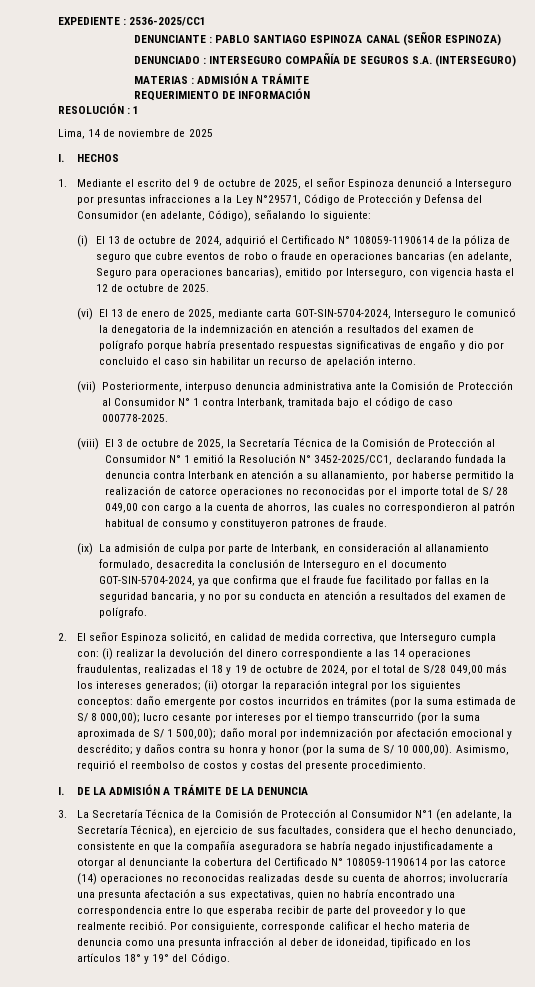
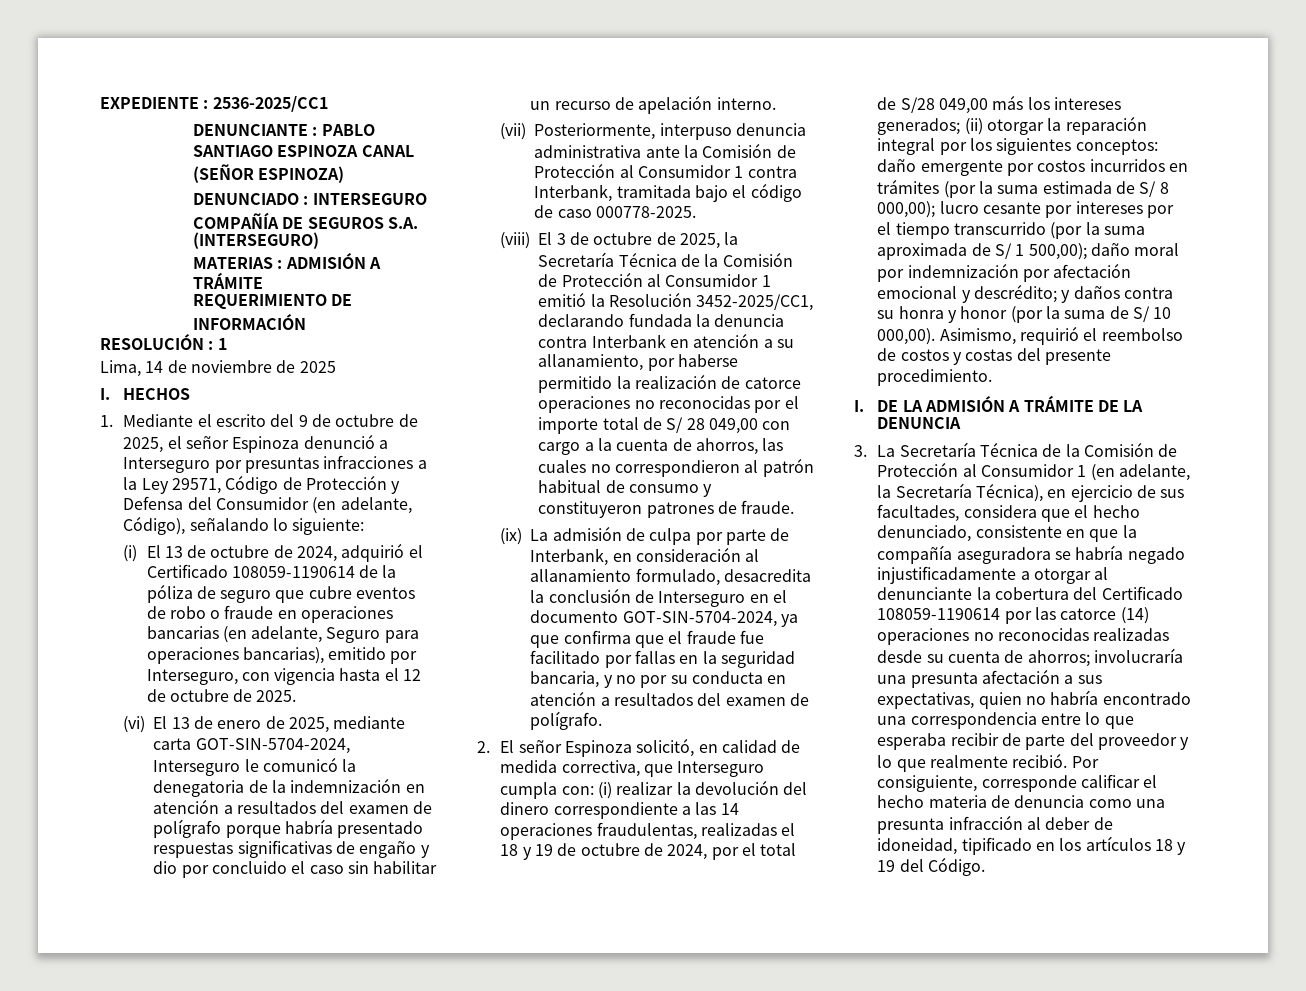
- 1. Mediante el escrito del 9 de octubre de 2025, el señor Espinoza denunció a Interseguro por presuntas infracciones a la Ley N°29571, Código de Protección y Defensa del Consumidor (en adelante, Código), señalando lo siguiente:
+ 1. Mediante el escrito del 9 de octubre de 2025, el señor Espinoza denunció a Interseguro por presuntas infracciones a la Ley 29571, Código de Protección y Defensa del Consumidor (en adelante, Código), señalando lo siguiente:
- (i) El 13 de octubre de 2024, adquirió el Certificado N° 108059-1190614 de la póliza de seguro que cubre eventos de robo o fraude en operaciones bancarias (en adelante, Seguro para operaciones bancarias), emitido por Interseguro, con vigencia hasta el 12 de octubre de 2025.
+ (i) El 13 de octubre de 2024, adquirió el Certificado 108059-1190614 de la póliza de seguro que cubre eventos de robo o fraude en operaciones bancarias (en adelante, Seguro para operaciones bancarias), emitido por Interseguro, con vigencia hasta el 12 de octubre de 2025.
- (vii) Posteriormente, interpuso denuncia administrativa ante la Comisión de Protección al Consumidor N° 1 contra Interbank, tramitada bajo el código de caso 000778-2025.
+ (vii) Posteriormente, interpuso denuncia administrativa ante la Comisión de Protección al Consumidor 1 contra Interbank, tramitada bajo el código de caso 000778-2025.
- (viii) El 3 de octubre de 2025, la Secretaría Técnica de la Comisión de Protección al Consumidor N° 1 emitió la Resolución N° 3452-2025/CC1, declarando fundada la denuncia contra Interbank en atención a su allanamiento, por haberse permitido la realización de catorce operaciones no reconocidas por el importe total de S/ 28 049,00 con cargo a la cuenta de ahorros, las cuales no correspondieron al patrón habitual de consumo y constituyeron patrones de fraude.
+ (viii) El 3 de octubre de 2025, la Secretaría Técnica de la Comisión de Protección al Consumidor 1 emitió la Resolución 3452-2025/CC1, declarando fundada la denuncia contra Interbank en atención a su allanamiento, por haberse permitido la realización de catorce operaciones no reconocidas por el importe total de S/ 28 049,00 con cargo a la cuenta de ahorros, las cuales no correspondieron al patrón habitual de consumo y constituyeron patrones de fraude.
- 3. La Secretaría Técnica de la Comisión de Protección al Consumidor N°1 (en adelante, la Secretaría Técnica), en ejercicio de sus facultades, considera que el hecho denunciado, consistente en que la compañía aseguradora se habría negado injustificadamente a otorgar al denunciante la cobertura del Certificado N° 108059-1190614 por las catorce (14) operaciones no reconocidas realizadas desde su cuenta de ahorros;
+ 3. La Secretaría Técnica de la Comisión de Protección al Consumidor 1 (en adelante, la Secretaría Técnica), en ejercicio de sus facultades, considera que el hecho denunciado, consistente en que la compañía aseguradora se habría negado injustificadamente a otorgar al denunciante la cobertura del Certificado 108059-1190614 por las catorce (14) operaciones no reconocidas realizadas desde su cuenta de ahorros;
- Por consiguiente, corresponde calificar el hecho materia de denuncia como una presunta infracción al deber de idoneidad, tipificado en los artículos 18° y 19° del Código.
+ Por consiguiente, corresponde calificar el hecho materia de denuncia como una presunta infracción al deber de idoneidad, tipificado en los artículos 18 y 19 del Código.

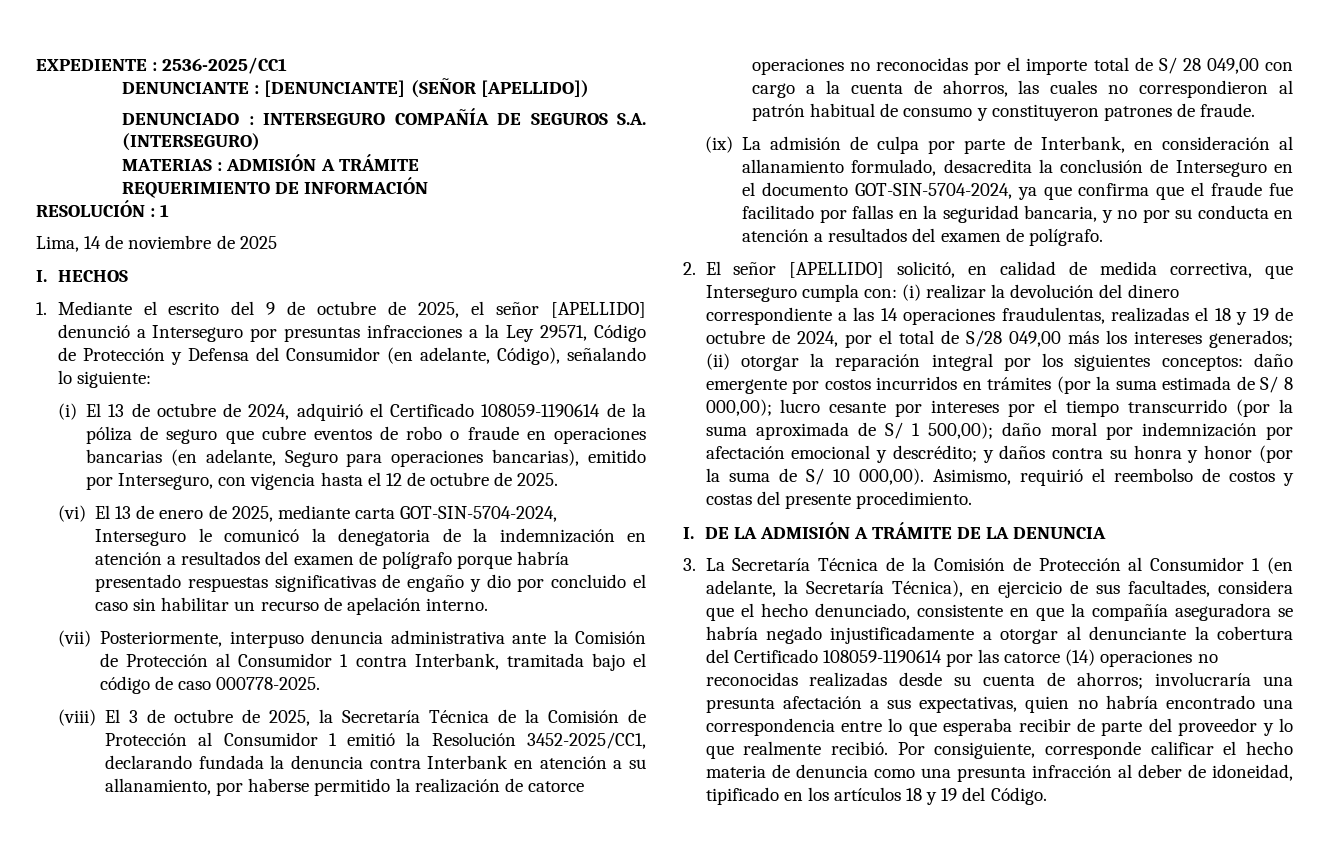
- DENUNCIANTE : PABLO SANTIAGO ESPINOZA CANAL (SEÑOR ESPINOZA)
+ DENUNCIANTE : [DENUNCIANTE] (SEÑOR [APELLIDO])
- 1. Mediante el escrito del 9 de octubre de 2025, el señor Espinoza denunció a Interseguro por presuntas infracciones a la Ley 29571, Código de Protección y Defensa del Consumidor (en adelante, Código), señalando lo siguiente:
+ 1. Mediante el escrito del 9 de octubre de 2025, el señor [APELLIDO] denunció a Interseguro por presuntas infracciones a la Ley 29571, Código de Protección y Defensa del Consumidor (en adelante, Código), señalando lo siguiente:
- 2. El señor Espinoza solicitó, en calidad de medida correctiva, que Interseguro cumpla con:
+ 2. El señor [APELLIDO] solicitó, en calidad de medida correctiva, que Interseguro cumpla con:

